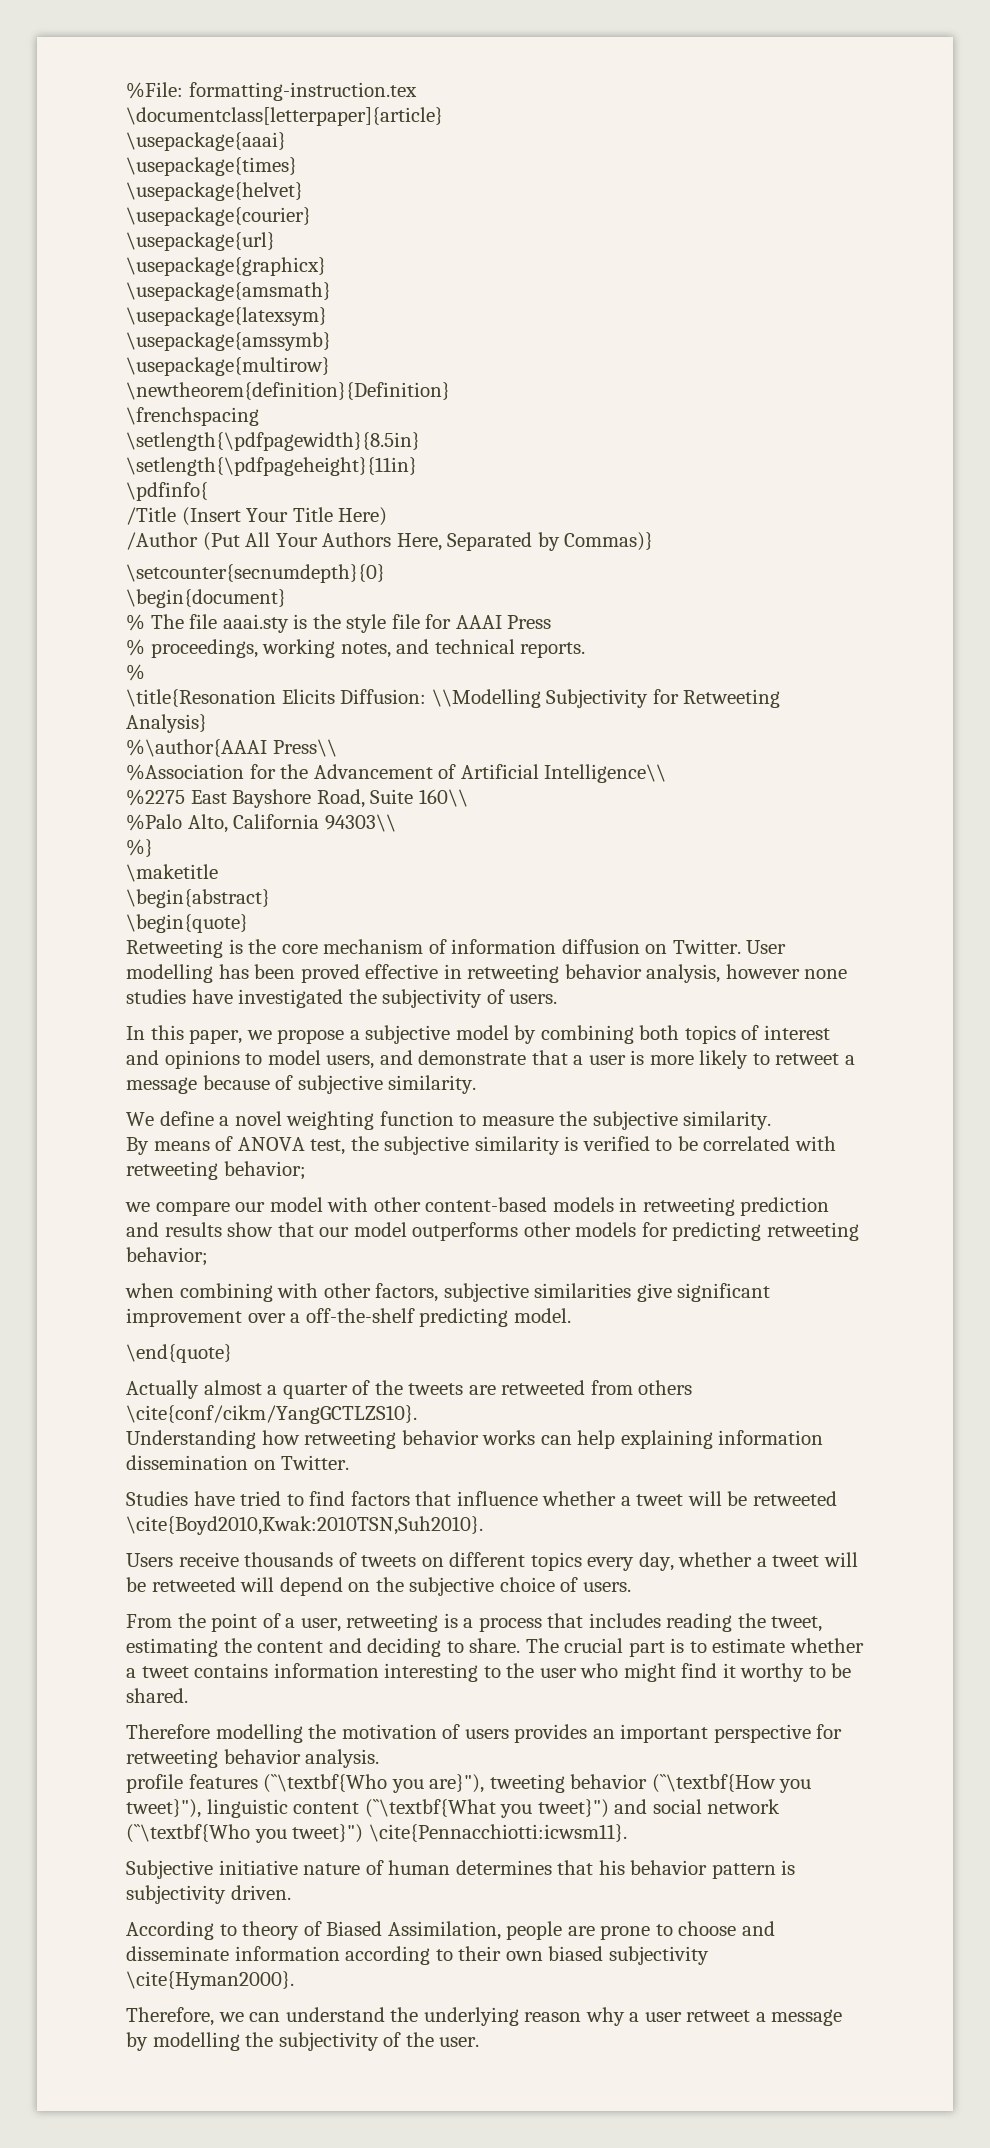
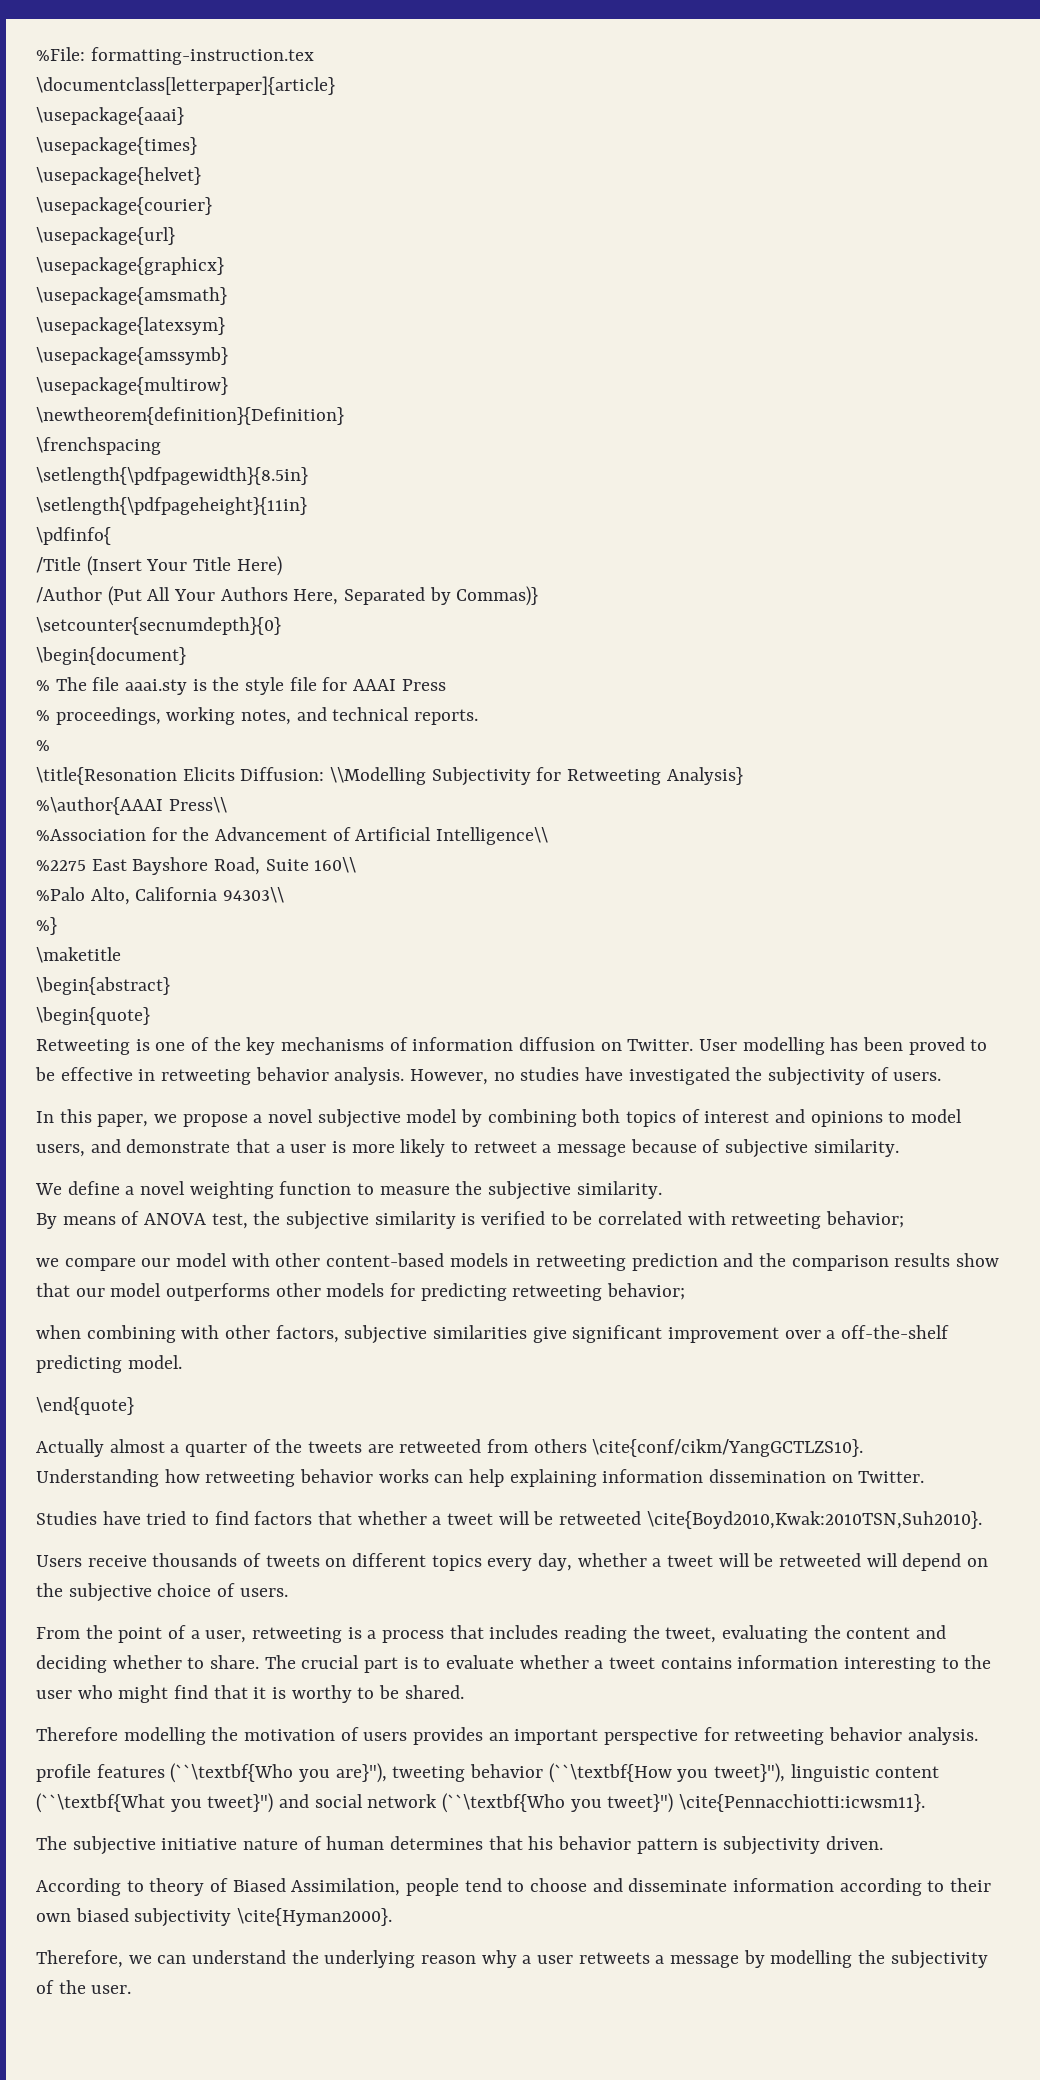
- Retweeting is the core mechanism of information diffusion on Twitter.
+ Retweeting is one of the key mechanisms of information diffusion on Twitter.
- User modelling has been proved effective in retweeting behavior analysis, however none studies have investigated the subjectivity of users.
+ User modelling has been proved to be effective in retweeting behavior analysis. However, no studies have investigated the subjectivity of users.
- In this paper, we propose a subjective model by combining both topics of interest and opinions to model users, and demonstrate that a user is more likely to retweet a message because of subjective similarity.
+ In this paper, we propose a novel subjective model by combining both topics of interest and opinions to model users, and demonstrate that a user is more likely to retweet a message because of subjective similarity.
- we compare our model with other content-based models in retweeting prediction and results show that our model outperforms other models for predicting retweeting behavior;
+ we compare our model with other content-based models in retweeting prediction and the comparison results show that our model outperforms other models for predicting retweeting behavior;
- Studies have tried to find factors that influence whether a tweet will be retweeted \cite{Boyd2010,Kwak:2010TSN,Suh2010}.
+ Studies have tried to find factors that whether a tweet will be retweeted \cite{Boyd2010,Kwak:2010TSN,Suh2010}.
- From the point of a user, retweeting is a process that includes reading the tweet, estimating the content and deciding to share.
+ From the point of a user, retweeting is a process that includes reading the tweet, evaluating the content and deciding whether to share.
- The crucial part is to estimate whether a tweet contains information interesting to the user who might find it worthy to be shared.
+ The crucial part is to evaluate whether a tweet contains information interesting to the user who might find that it is worthy to be shared.
- Subjective initiative nature of human determines that his behavior pattern is subjectivity driven.
+ The subjective initiative nature of human determines that his behavior pattern is subjectivity driven.
- According to theory of Biased Assimilation, people are prone to choose and disseminate information according to their own biased subjectivity \cite{Hyman2000}.
+ According to theory of Biased Assimilation, people tend to choose and disseminate information according to their own biased subjectivity \cite{Hyman2000}.
- Therefore, we can understand the underlying reason why a user retweet a message by modelling the subjectivity of the user.
+ Therefore, we can understand the underlying reason why a user retweets a message by modelling the subjectivity of the user.

